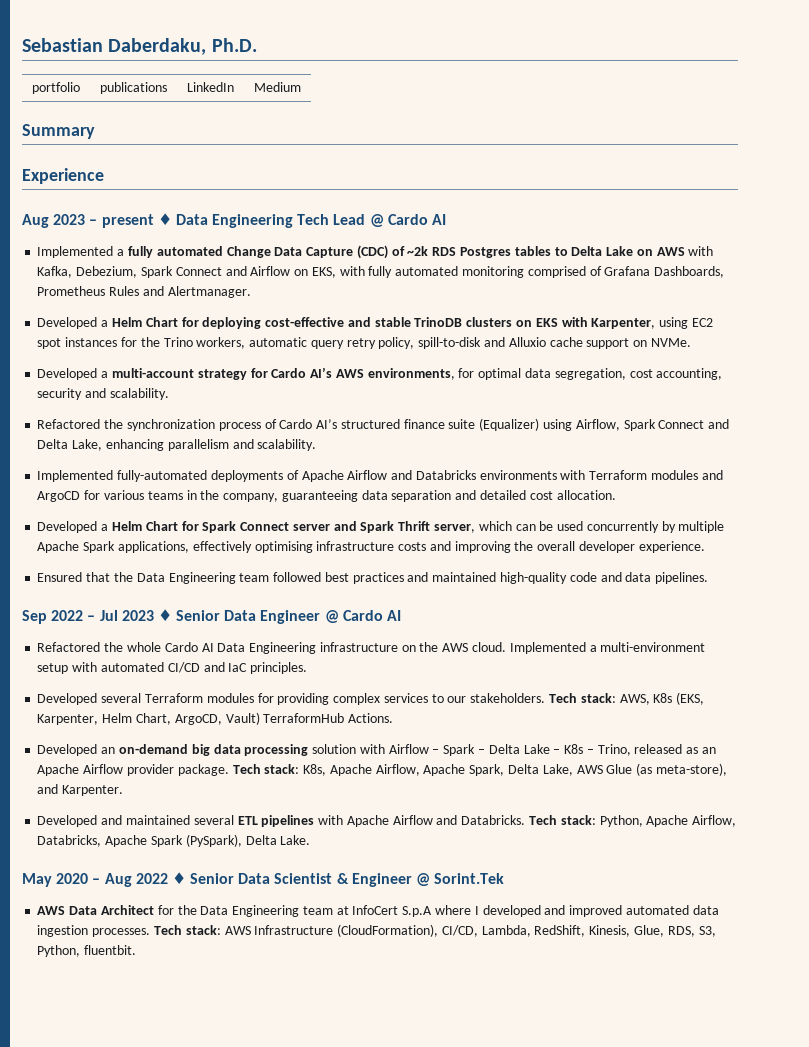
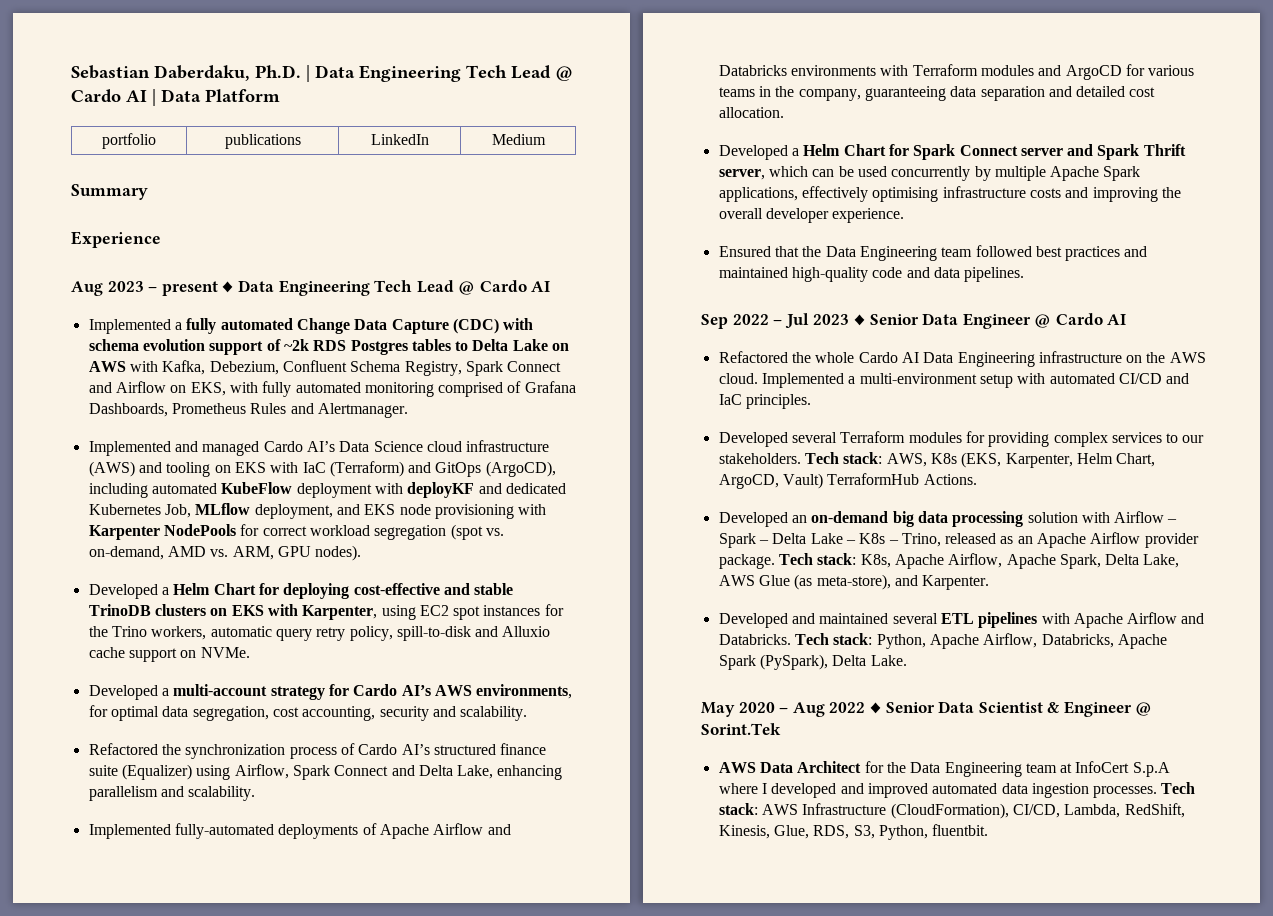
- Sebastian Daberdaku, Ph.D.
+ Sebastian Daberdaku, Ph.D. | Data Engineering Tech Lead @ Cardo AI | Data Platform
- Implemented a fully automated Change Data Capture (CDC) of ~2k RDS Postgres tables to Delta Lake on AWS with Kafka, Debezium, Spark Connect and Airflow on EKS, with fully automated monitoring comprised of Grafana Dashboards, Prometheus Rules and Alertmanager.
+ Implemented a fully automated Change Data Capture (CDC) with schema evolution support of ~2k RDS Postgres tables to Delta Lake on AWS with Kafka, Debezium, Confluent Schema Registry, Spark Connect and Airflow on EKS, with fully automated monitoring comprised of Grafana Dashboards, Prometheus Rules and Alertmanager.
+ Implemented and managed Cardo AI’s Data Science cloud infrastructure (AWS) and tooling on EKS with IaC (Terraform) and GitOps (ArgoCD), including automated KubeFlow deployment with deployKF and dedicated Kubernetes Job, MLflow deployment, and EKS node provisioning with Karpenter NodePools for correct workload segregation (spot vs. on-demand, AMD vs. ARM, GPU nodes).

